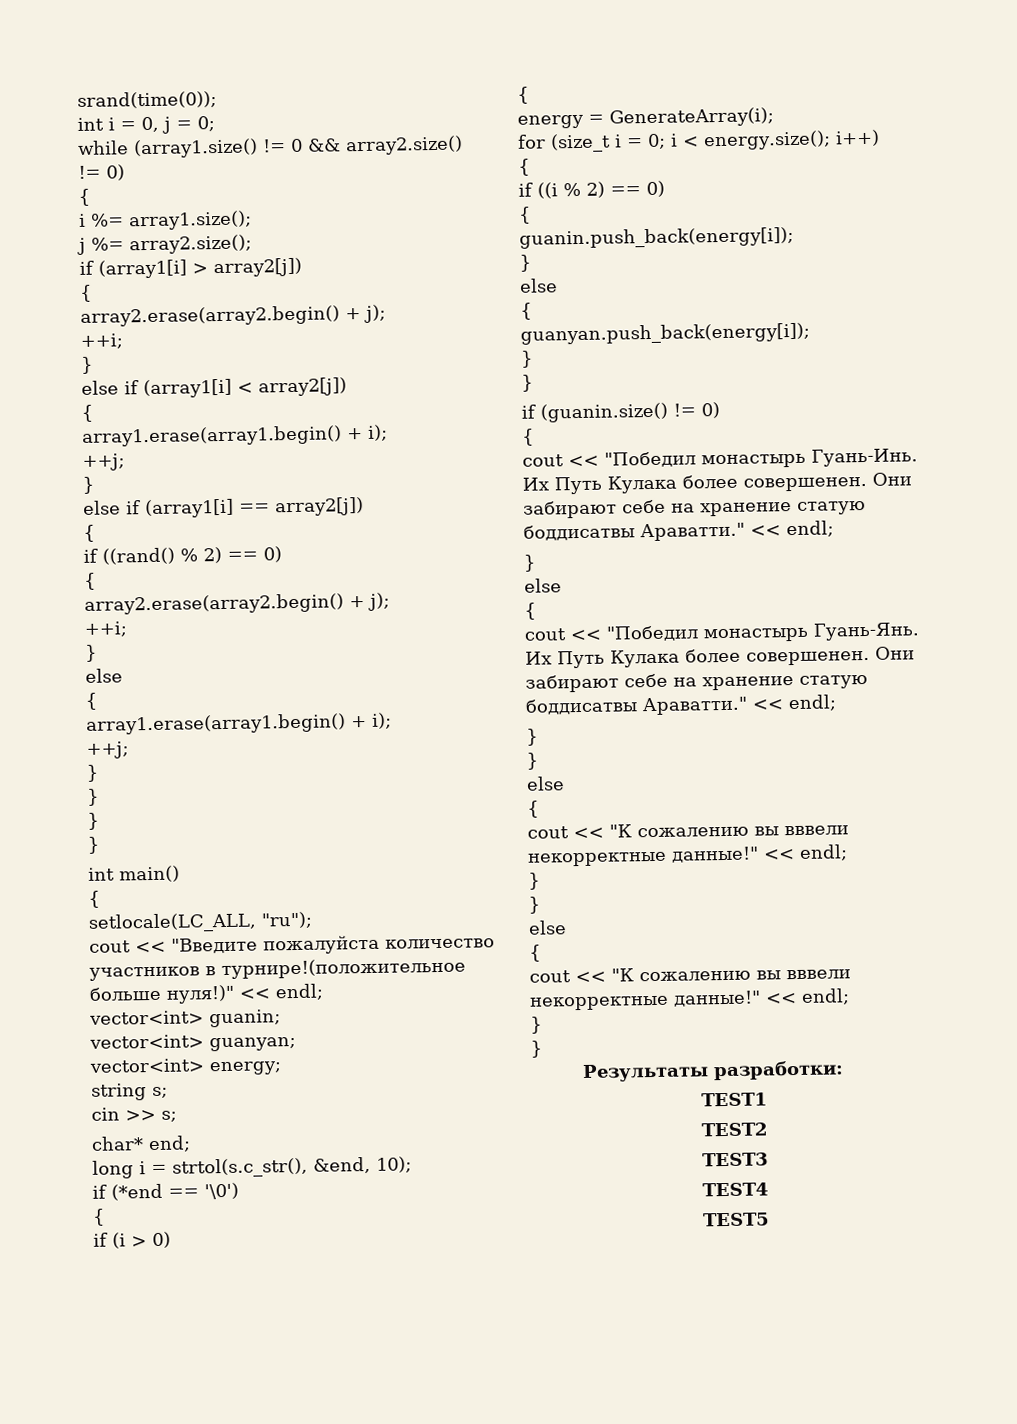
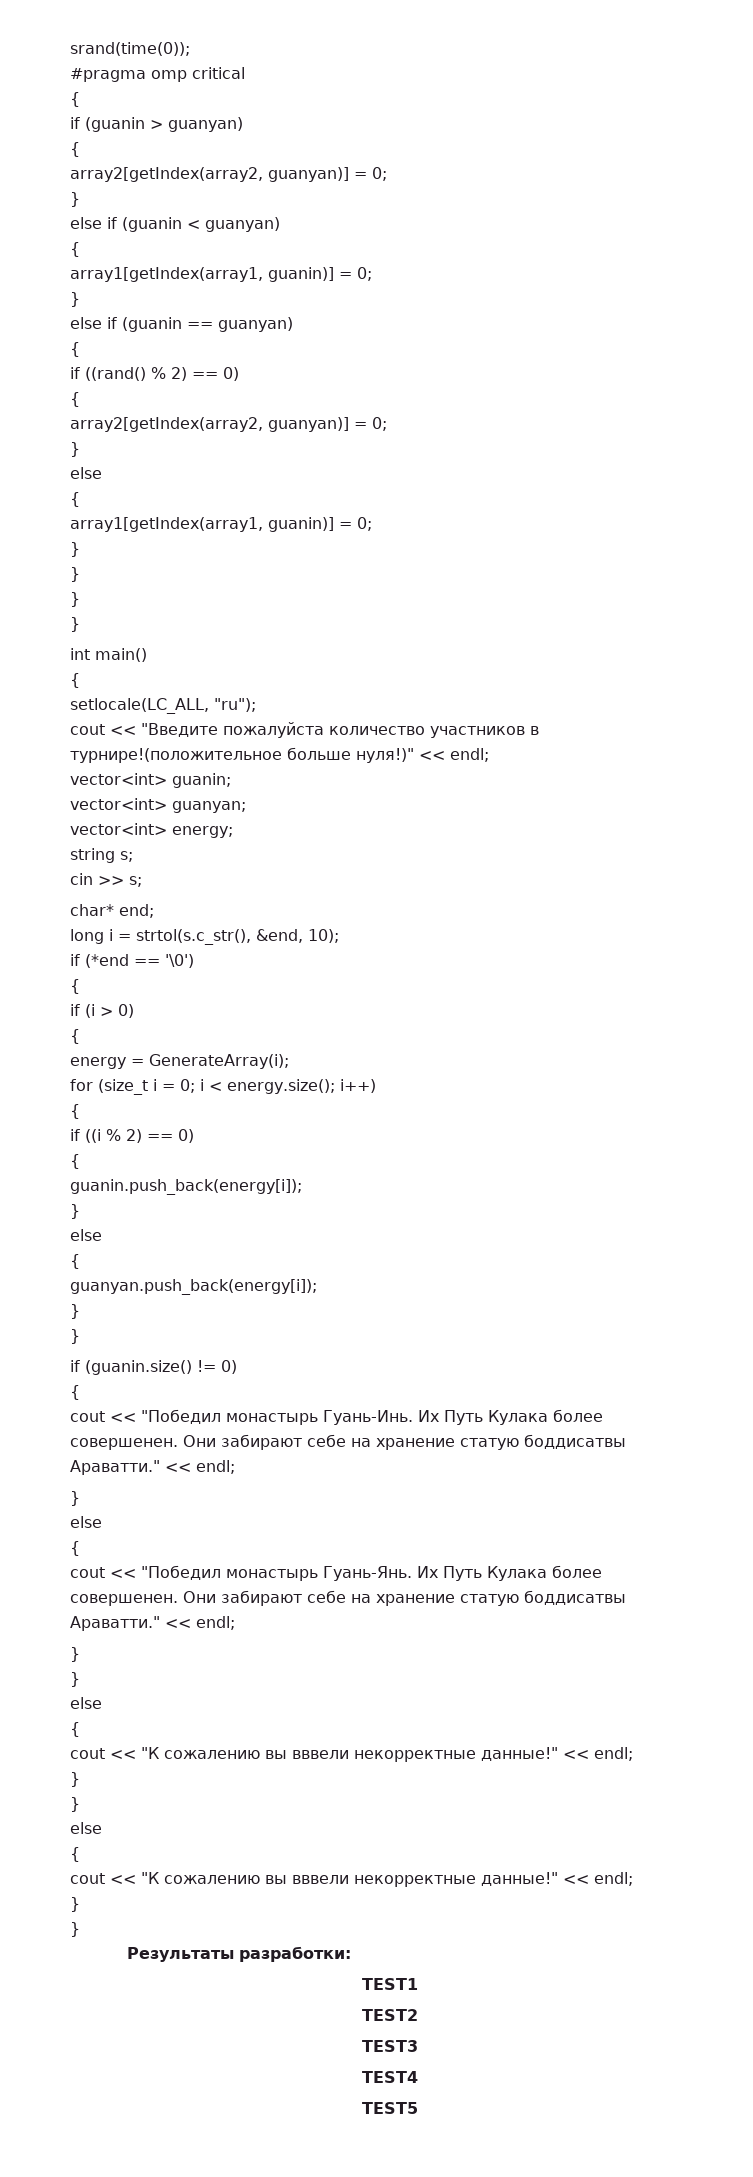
- int i = 0, j = 0;
- while (array1.size() != 0 && array2.size() != 0)
+ #pragma omp critical
  {
- i %= array1.size();
- j %= array2.size();
- if (array1[i] > array2[j])
+ if (guanin > guanyan)
  {
- array2.erase(array2.begin() + j);
- ++i;
+ array2[getIndex(array2, guanyan)] = 0;
  }
- else if (array1[i] < array2[j])
+ else if (guanin < guanyan)
  {
- array1.erase(array1.begin() + i);
- ++j;
+ array1[getIndex(array1, guanin)] = 0;
  }
- else if (array1[i] == array2[j])
+ else if (guanin == guanyan)
  if ((rand() % 2) == 0)
  {
- array2.erase(array2.begin() + j);
- ++i;
+ array2[getIndex(array2, guanyan)] = 0;
  }
  else
  {
- array1.erase(array1.begin() + i);
- ++j;
+ array1[getIndex(array1, guanin)] = 0;

